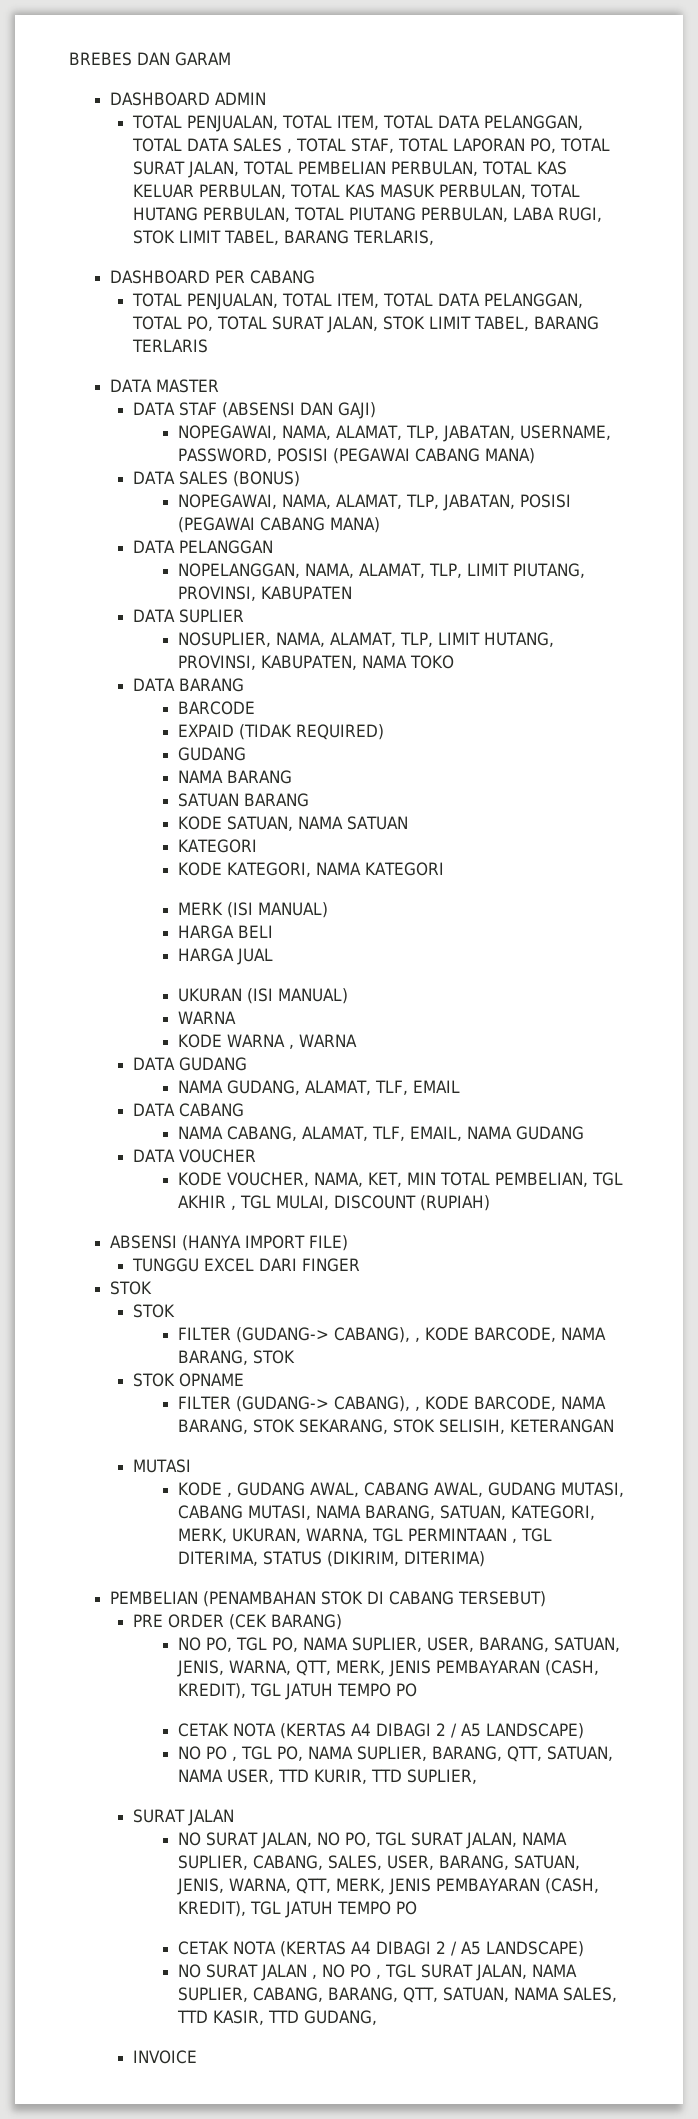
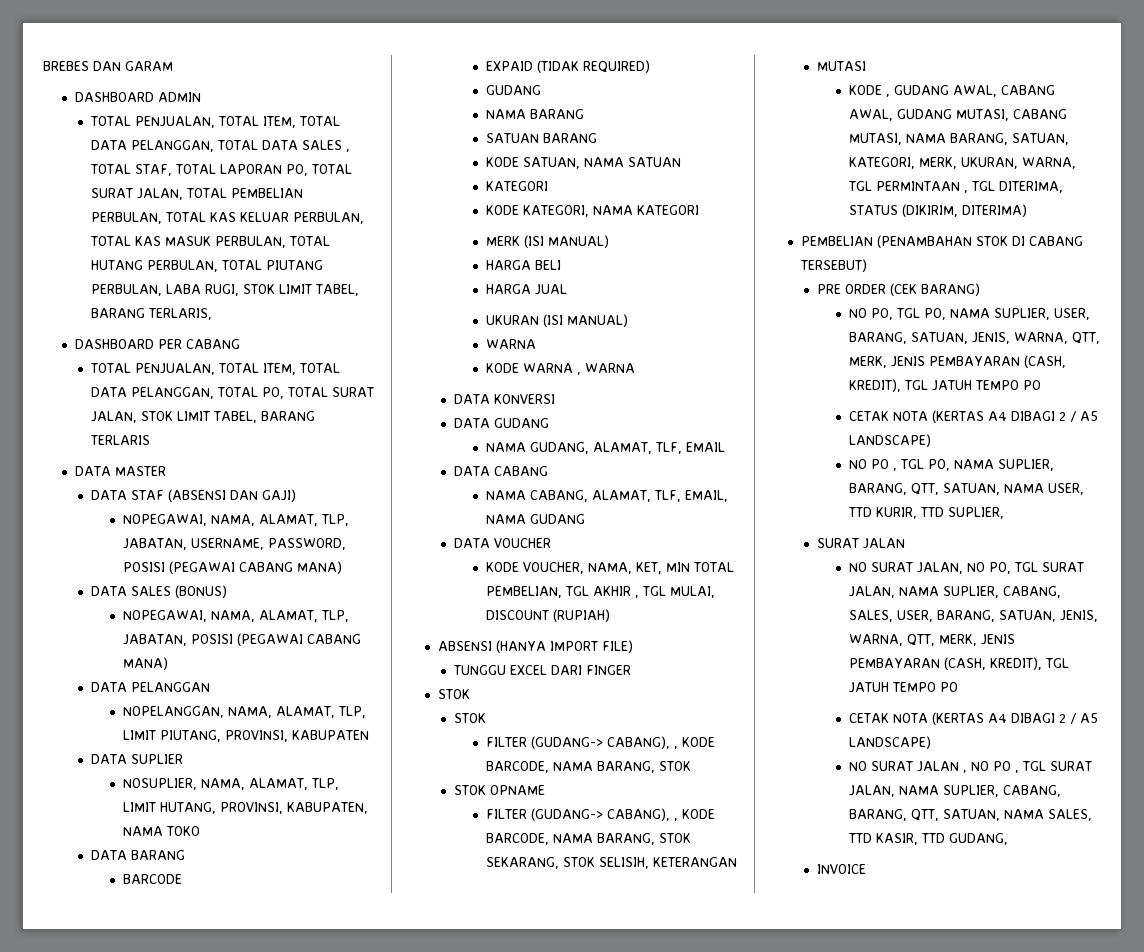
+ DATA KONVERSI

